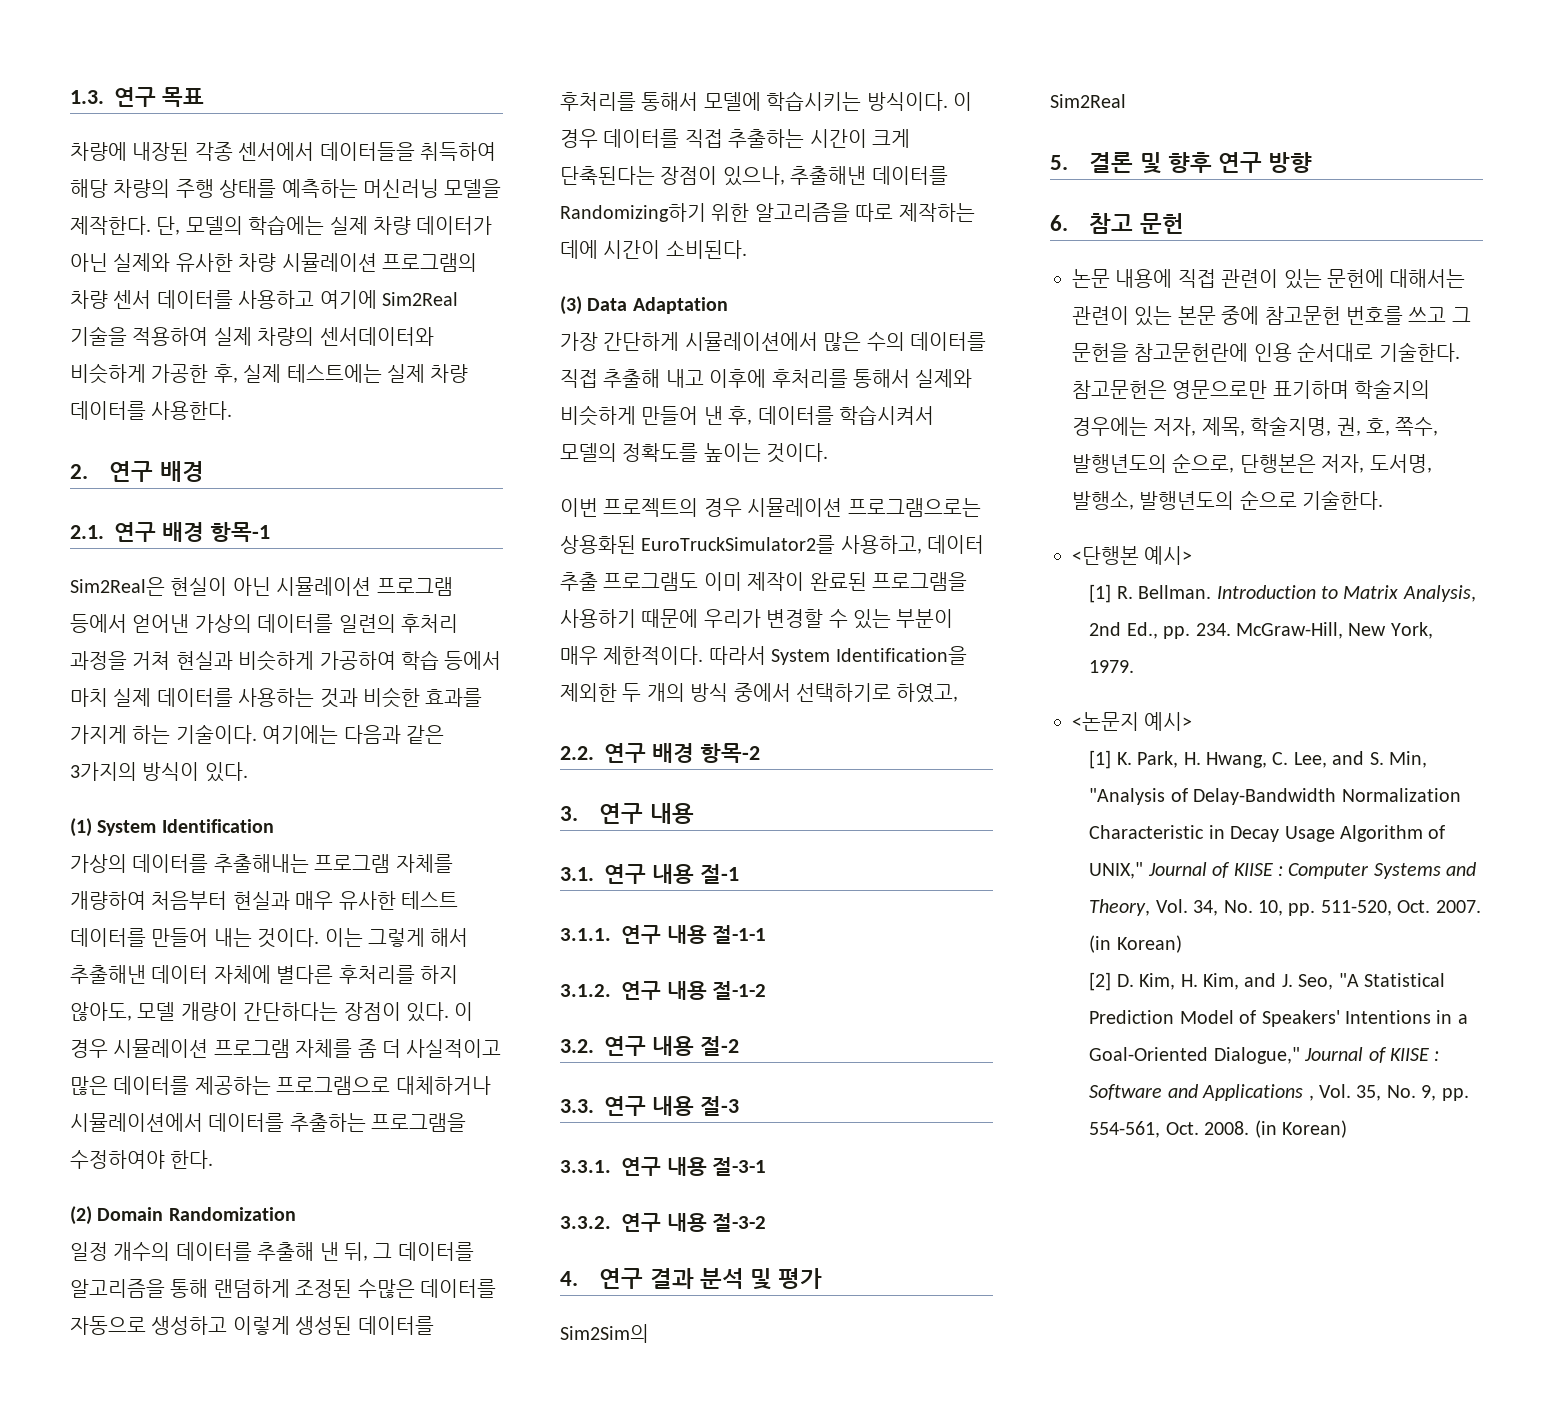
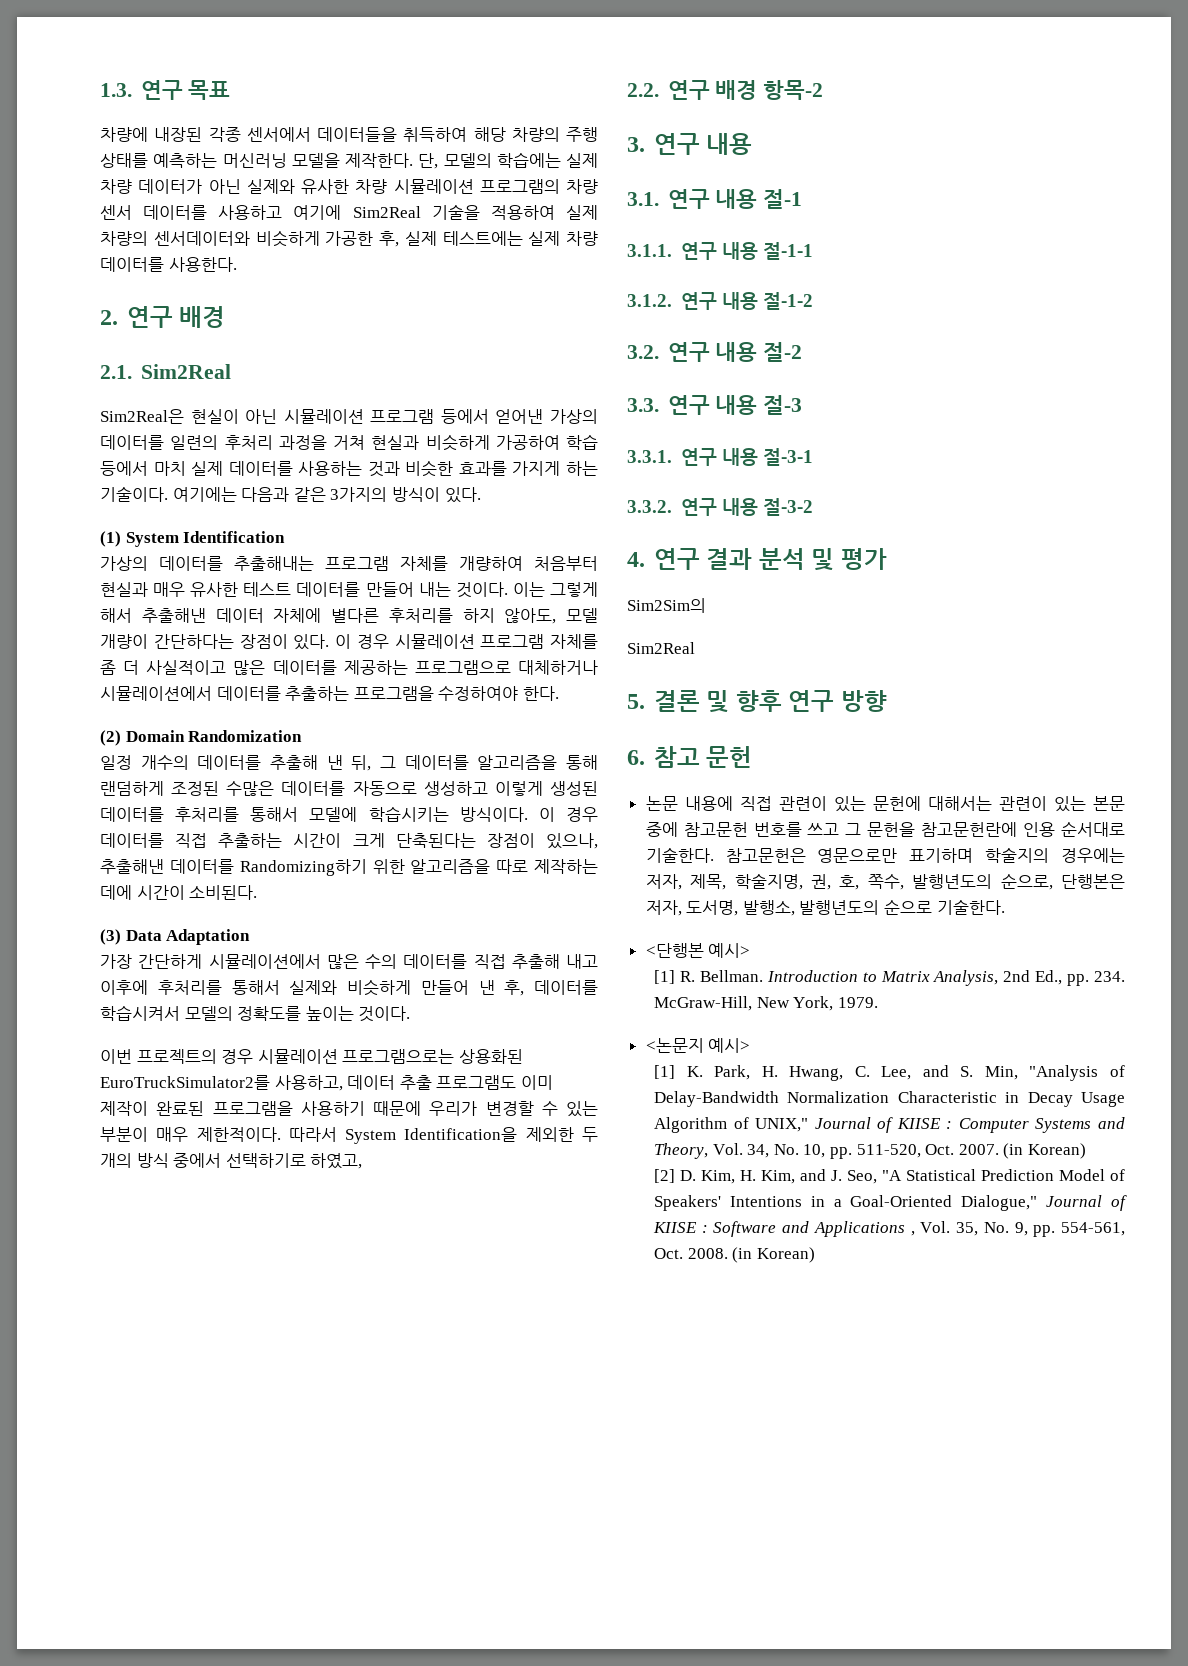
- 2.1. 연구 배경 항목-1
+ 2.1. Sim2Real

